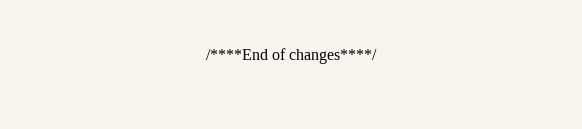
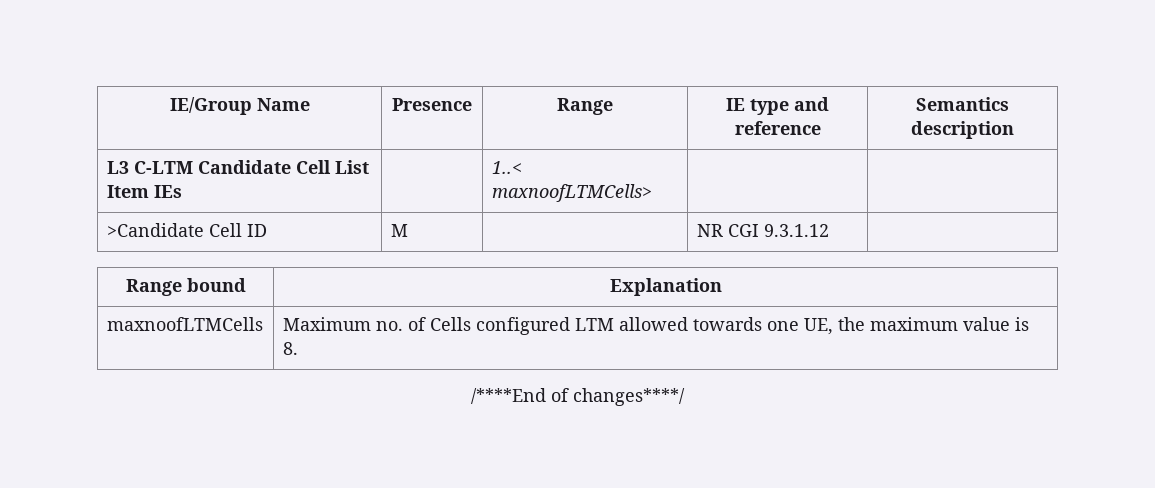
+ IE/Group Name | Presence | Range | IE type and reference | Semantics description
+ L3 C-LTM Candidate Cell List Item IEs | | 1..< maxnoofLTMCells> | |
+ >Candidate Cell ID | M | | NR CGI 9.3.1.12 |
+ Range bound | Explanation
+ maxnoofLTMCells | Maximum no. of Cells configured LTM allowed towards one UE, the maximum value is 8.

